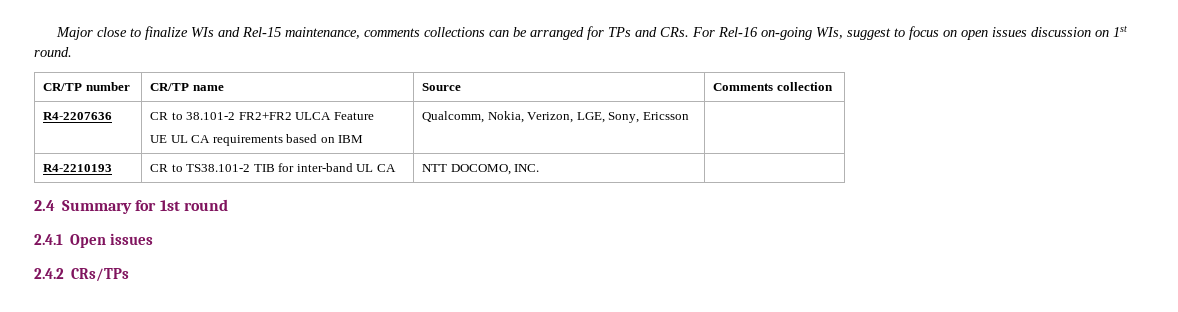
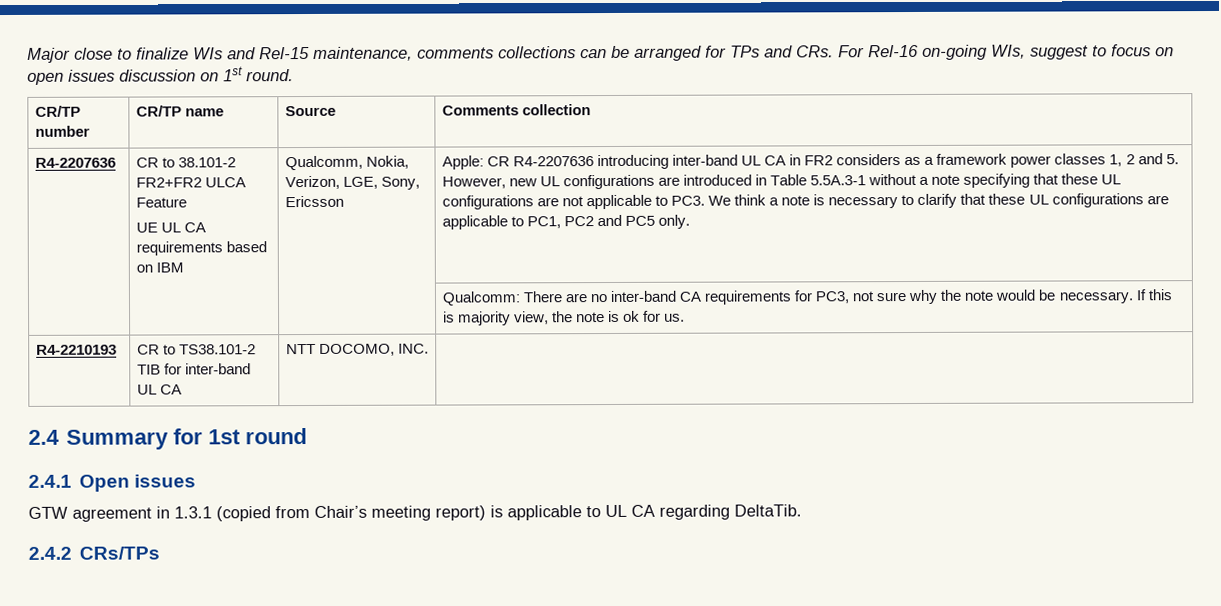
+ Apple: CR R4-2207636 introducing inter-band UL CA in FR2 considers as a framework power classes 1, 2 and 5. However, new UL configurations are introduced in Table 5.5A.3-1 without a note specifying that these UL configurations are not applicable to PC3. We think a note is necessary to clarify that these UL configurations are applicable to PC1, PC2 and PC5 only.
+ | | | Qualcomm: There are no inter-band CA requirements for PC3, not sure why the note would be necessary. If this is majority view, the note is ok for us.
+ GTW agreement in 1.3.1 (copied from Chair’s meeting report) is applicable to UL CA regarding DeltaTib.

